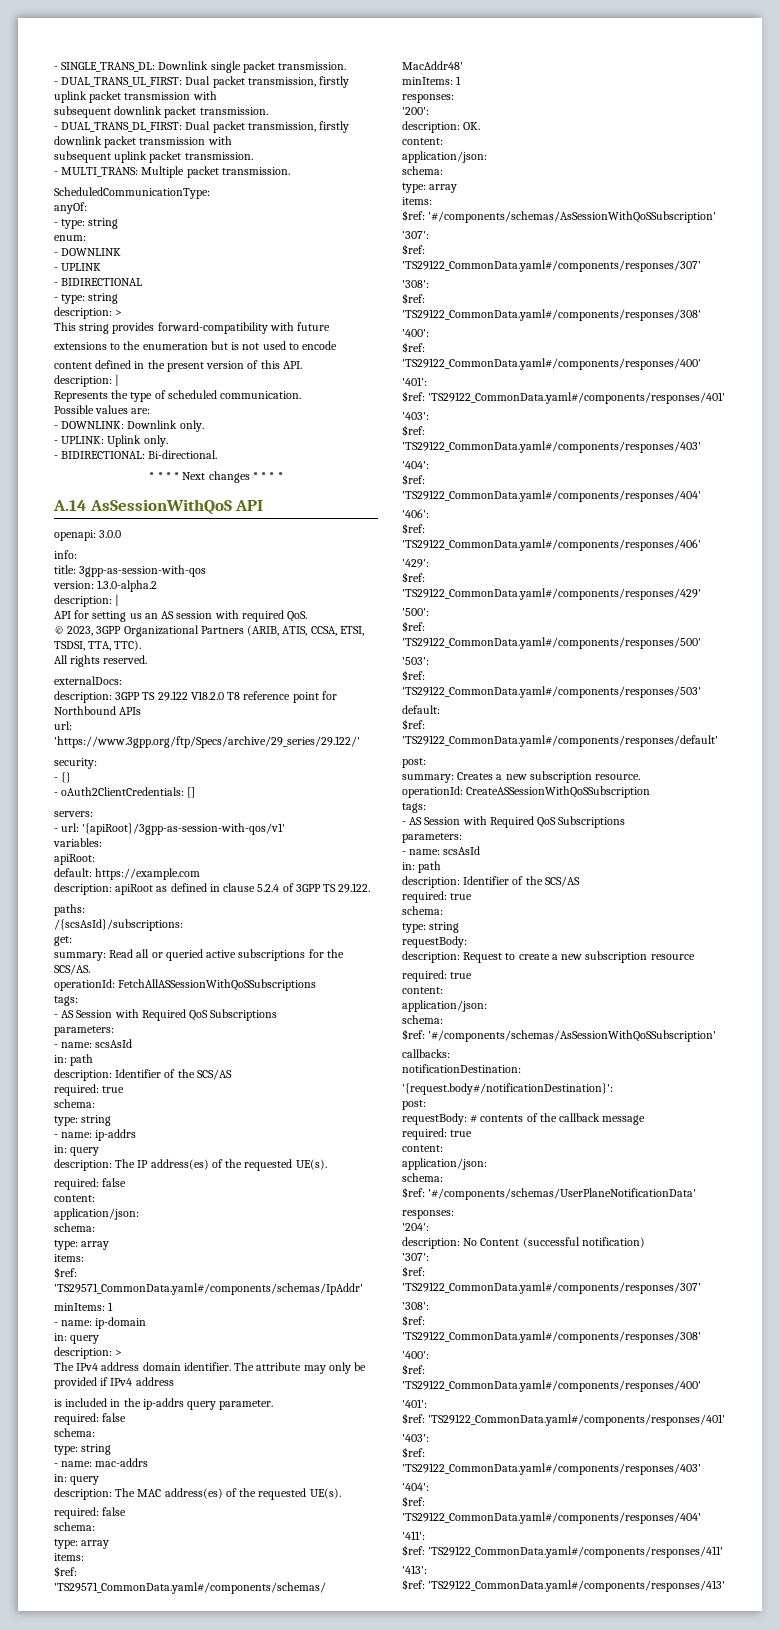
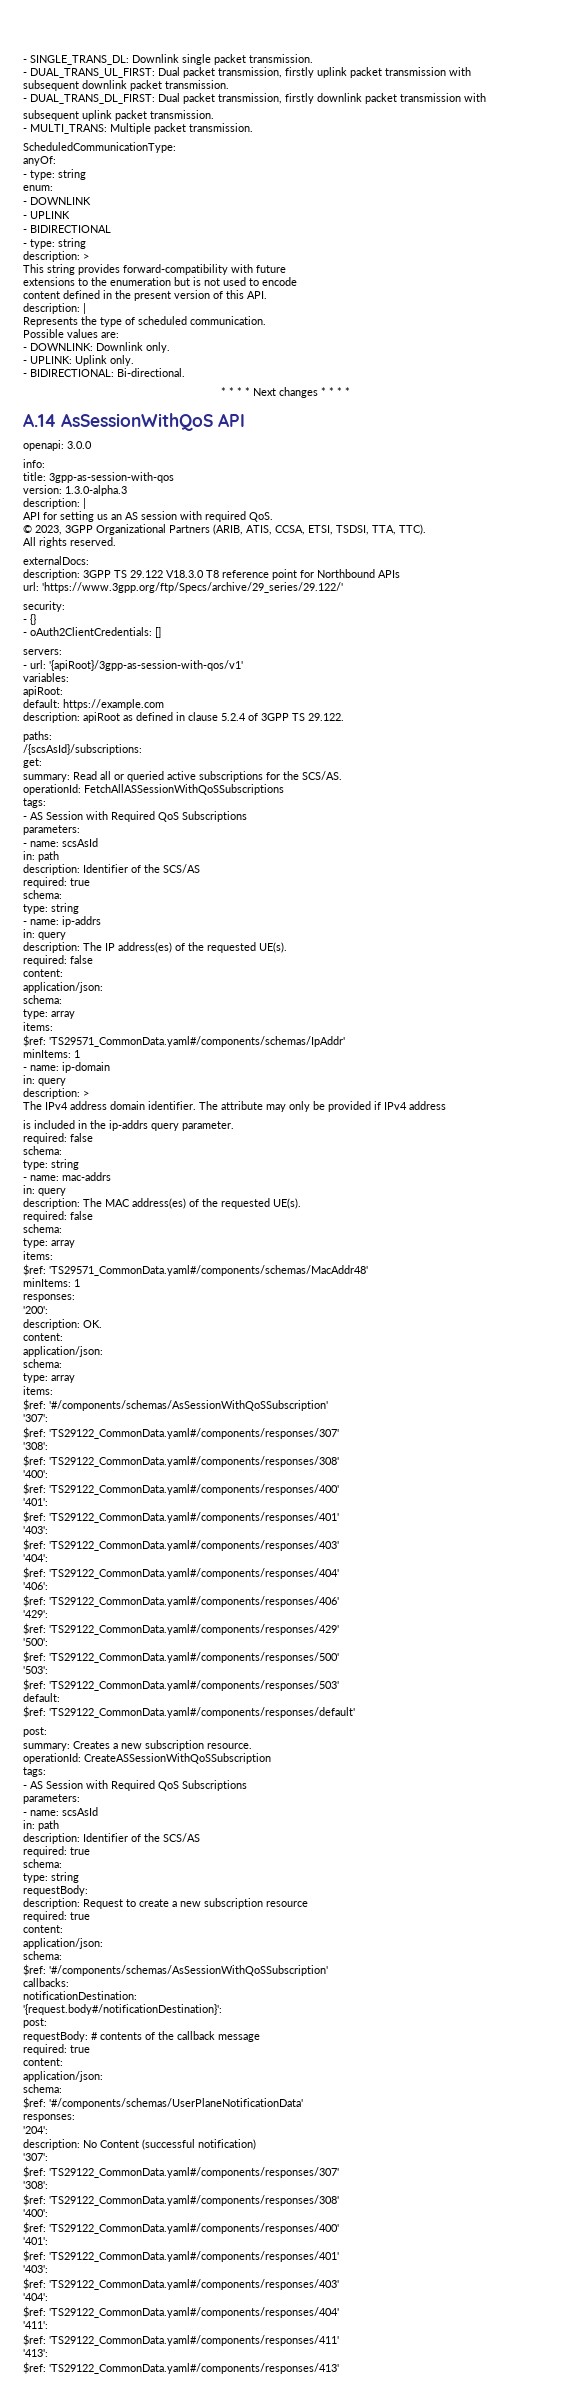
- version: 1.3.0-alpha.2
+ version: 1.3.0-alpha.3
- description: 3GPP TS 29.122 V18.2.0 T8 reference point for Northbound APIs
+ description: 3GPP TS 29.122 V18.3.0 T8 reference point for Northbound APIs

